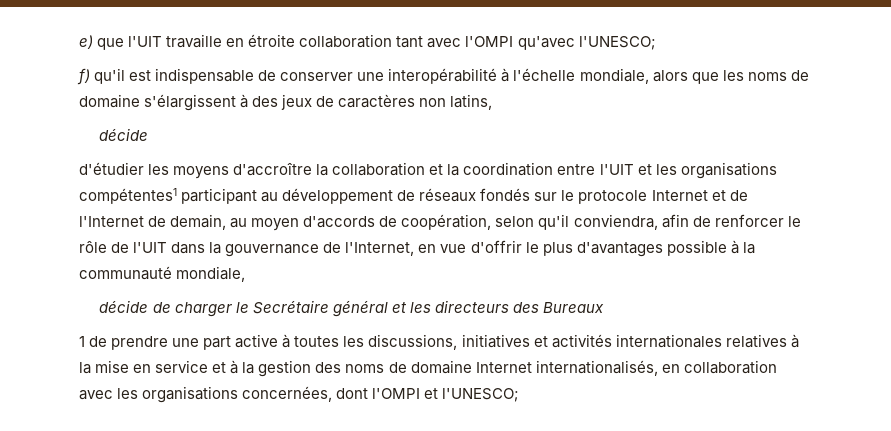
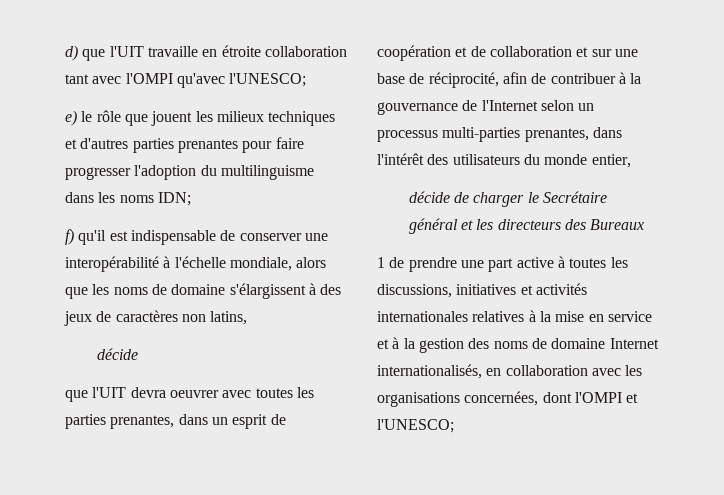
- e) que l'UIT travaille en étroite collaboration tant avec l'OMPI qu'avec l'UNESCO;
+ d) que l'UIT travaille en étroite collaboration tant avec l'OMPI qu'avec l'UNESCO;
+ e) le rôle que jouent les milieux techniques et d'autres parties prenantes pour faire progresser l'adoption du multilinguisme dans les noms IDN;
- d'étudier les moyens d'accroître la collaboration et la coordination entre l'UIT et les organisations compétentes1 participant au développement de réseaux fondés sur le protocole Internet et de l'Internet de demain, au moyen d'accords de coopération, selon qu'il conviendra, afin de renforcer le rôle de l'UIT dans la gouvernance de l'Internet, en vue d'offrir le plus d'avantages possible à la communauté mondiale,
+ que l'UIT devra oeuvrer avec toutes les parties prenantes, dans un esprit de coopération et de collaboration et sur une base de réciprocité, afin de contribuer à la gouvernance de l'Internet selon un processus multi-parties prenantes, dans l'intérêt des utilisateurs du monde entier,

